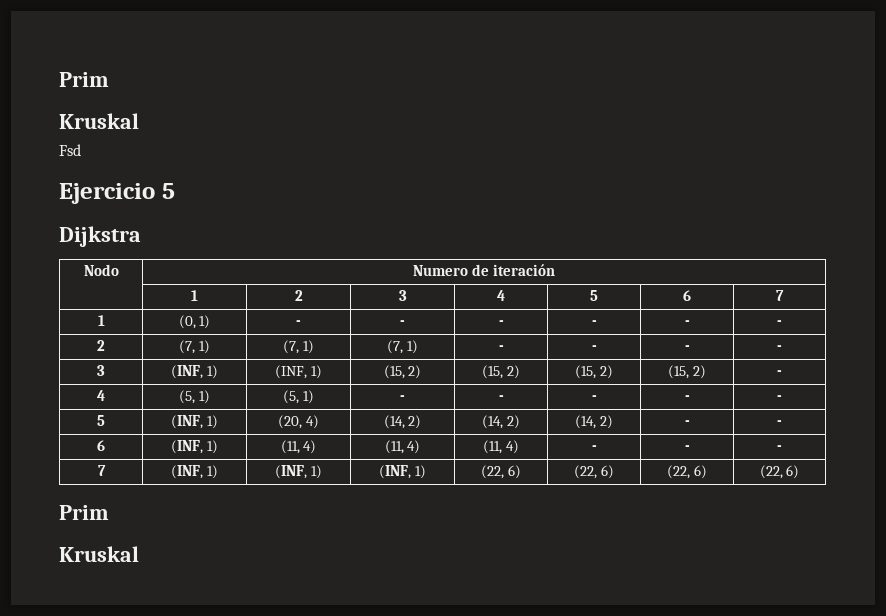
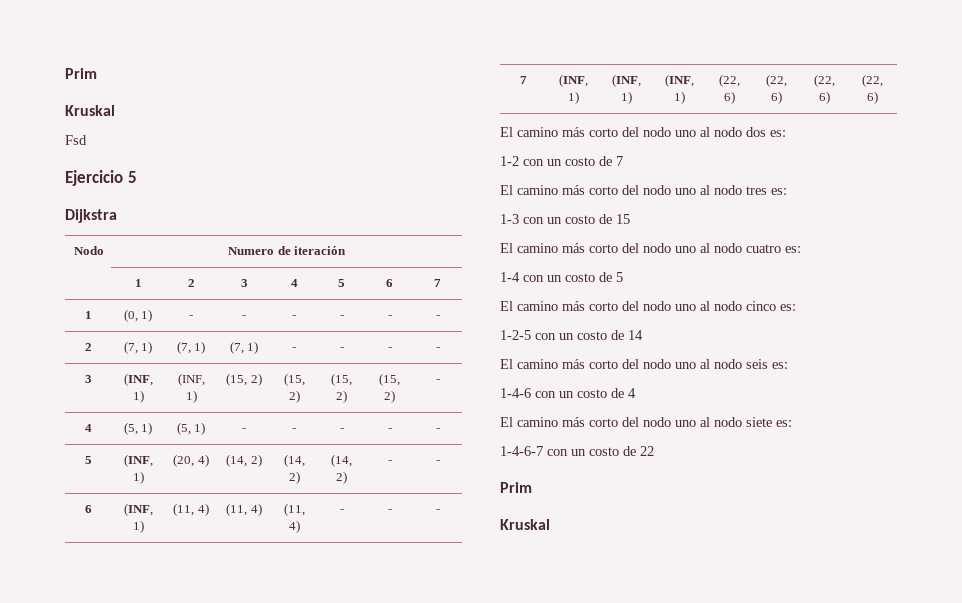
+ El camino más corto del nodo uno al nodo dos es:
+ 1-2 con un costo de 7
+ El camino más corto del nodo uno al nodo tres es:
+ 1-3 con un costo de 15
+ El camino más corto del nodo uno al nodo cuatro es:
+ 1-4 con un costo de 5
+ El camino más corto del nodo uno al nodo cinco es:
+ 1-2-5 con un costo de 14
+ El camino más corto del nodo uno al nodo seis es:
+ 1-4-6 con un costo de 4
+ El camino más corto del nodo uno al nodo siete es:
+ 1-4-6-7 con un costo de 22

